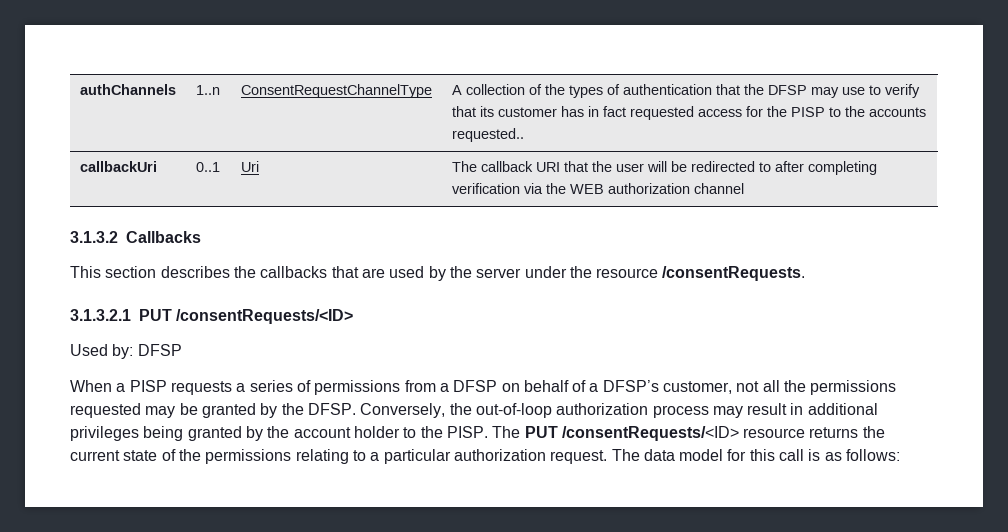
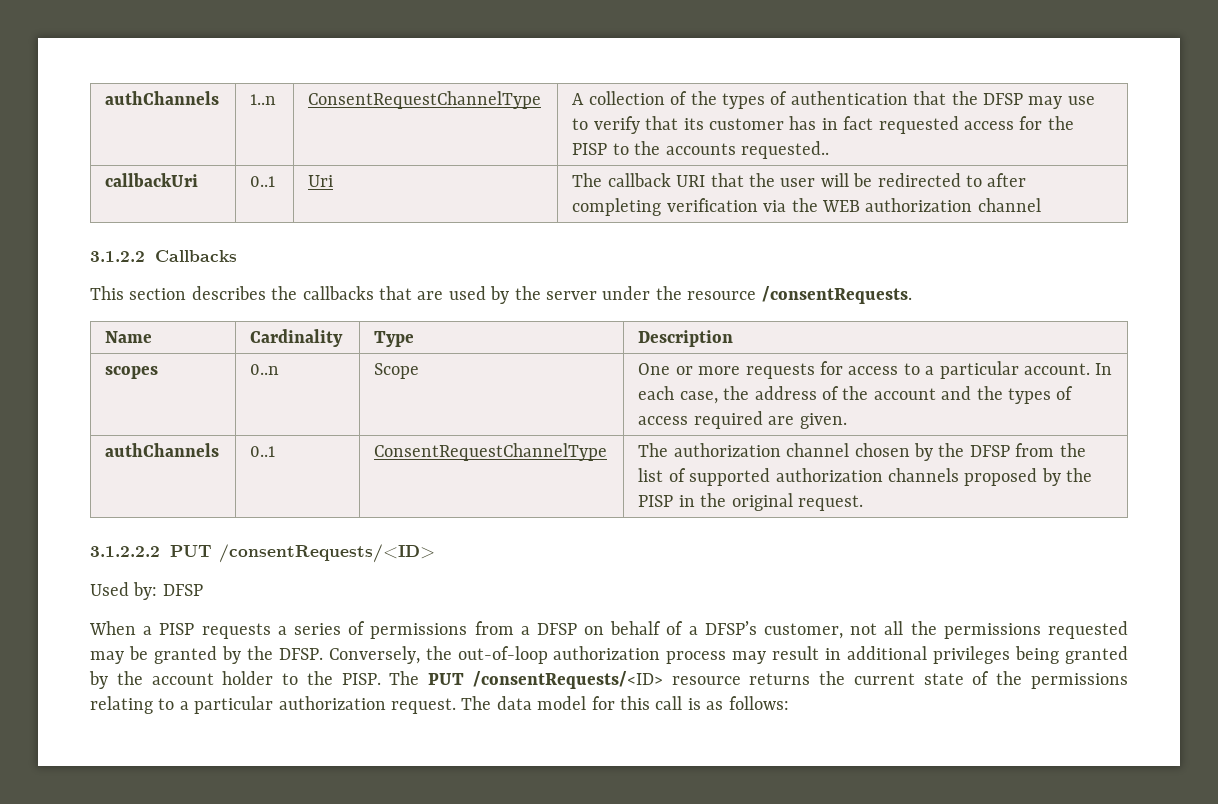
- 3.1.3.2 Callbacks
+ 3.1.2.2 Callbacks
- 3.1.3.2.1 PUT /consentRequests/<ID>
+ Name | Cardinality | Type | Description
+ scopes | 0..n | Scope | One or more requests for access to a particular account. In each case, the address of the account and the types of access required are given.
+ authChannels | 0..1 | ConsentRequestChannelType | The authorization channel chosen by the DFSP from the list of supported authorization channels proposed by the PISP in the original request.
+ 3.1.2.2.2 PUT /consentRequests/<ID>

